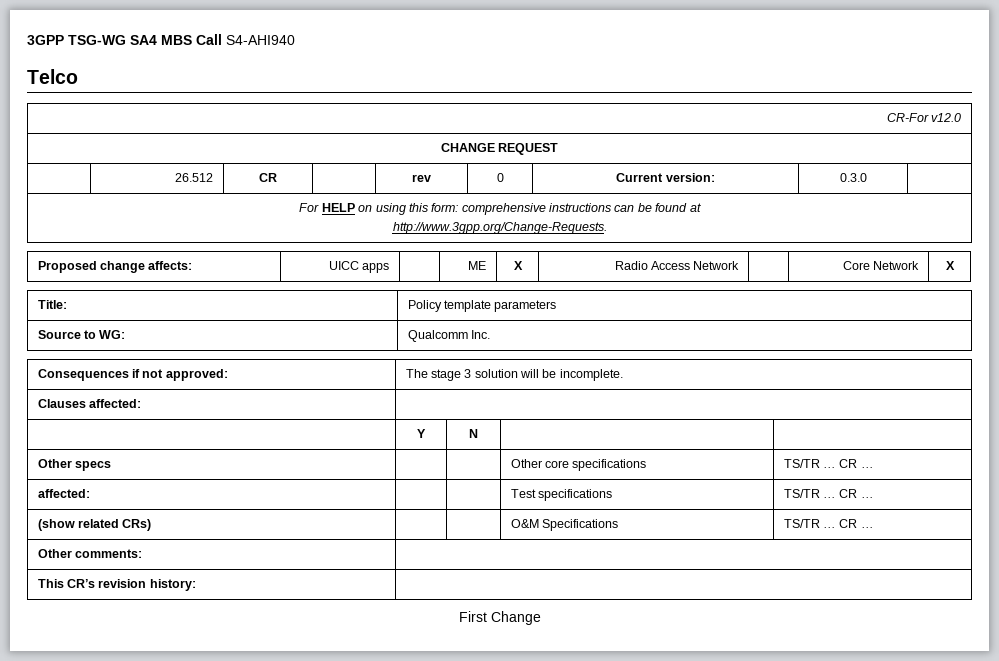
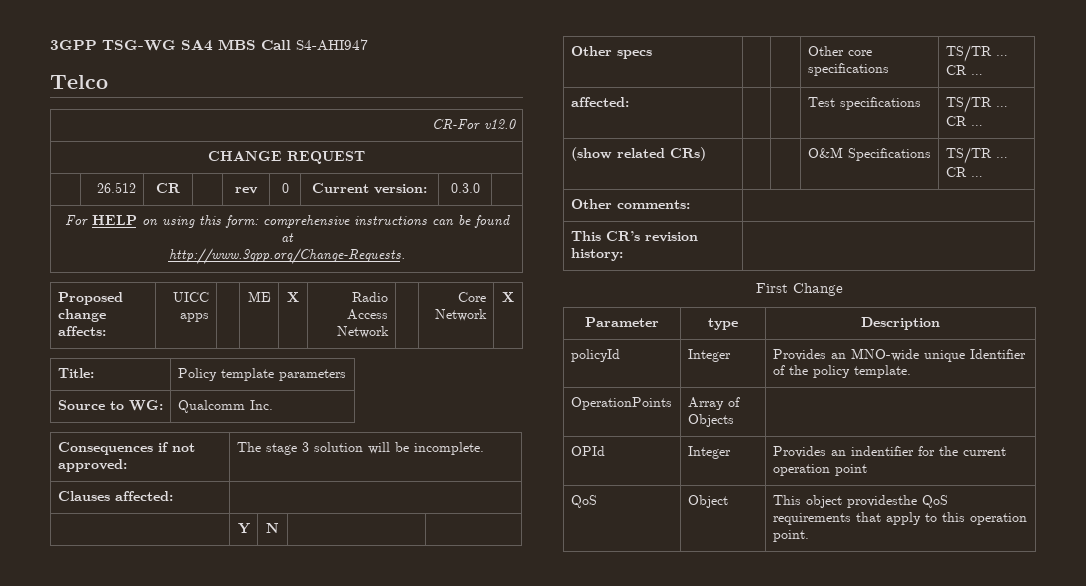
- 3GPP TSG-WG SA4 MBS Call S4-AHI940
+ 3GPP TSG-WG SA4 MBS Call S4-AHI947
+ Parameter | type | Description
+ policyId | Integer | Provides an MNO-wide unique Identifier of the policy template.
+ OperationPoints | Array of Objects |
+ OPId | Integer | Provides an indentifier for the current operation point
+ QoS | Object | This object providesthe QoS requirements that apply to this operation point.

